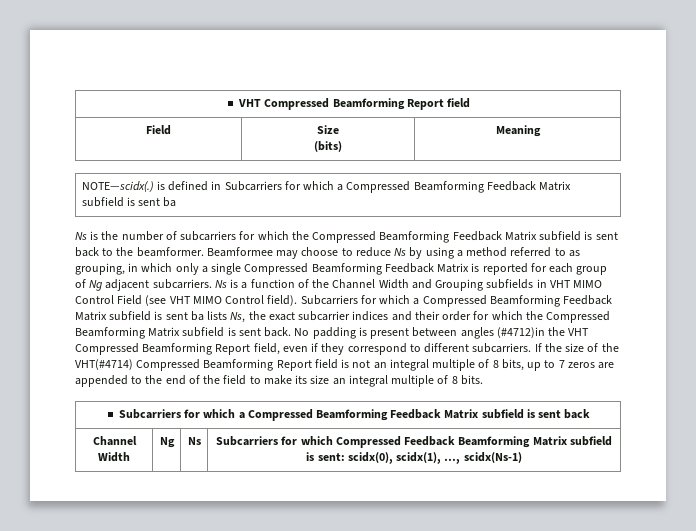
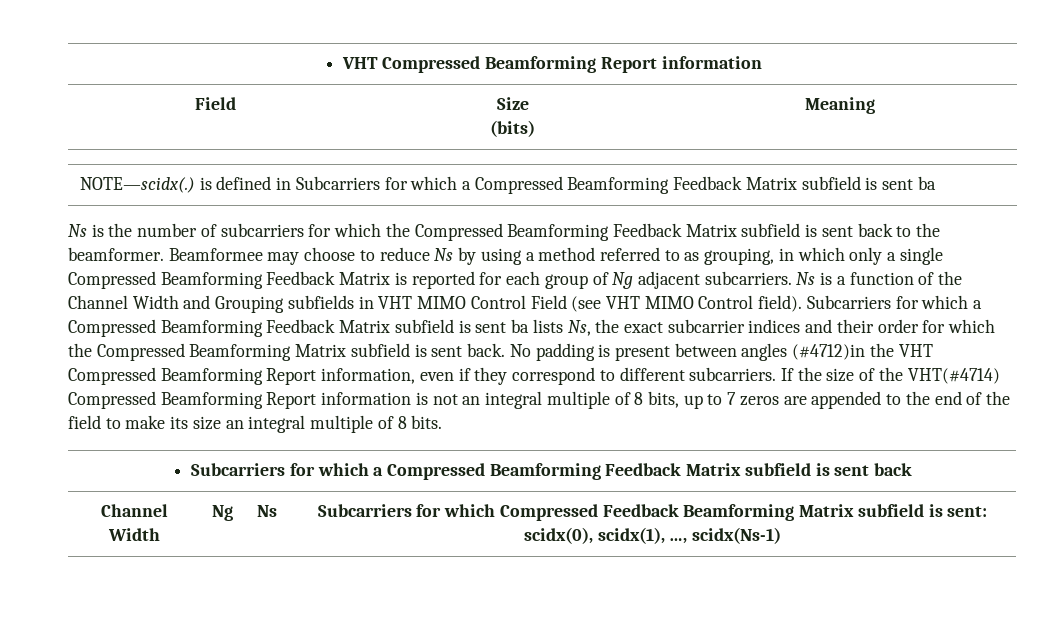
- VHT Compressed Beamforming Report field
+ VHT Compressed Beamforming Report information
- No padding is present between angles (#4712)in the VHT Compressed Beamforming Report field, even if they correspond to different subcarriers.
+ No padding is present between angles (#4712)in the VHT Compressed Beamforming Report information, even if they correspond to different subcarriers.
- If the size of the VHT(#4714) Compressed Beamforming Report field is not an integral multiple of 8 bits, up to 7 zeros are appended to the end of the field to make its size an integral multiple of 8 bits.
+ If the size of the VHT(#4714) Compressed Beamforming Report information is not an integral multiple of 8 bits, up to 7 zeros are appended to the end of the field to make its size an integral multiple of 8 bits.

